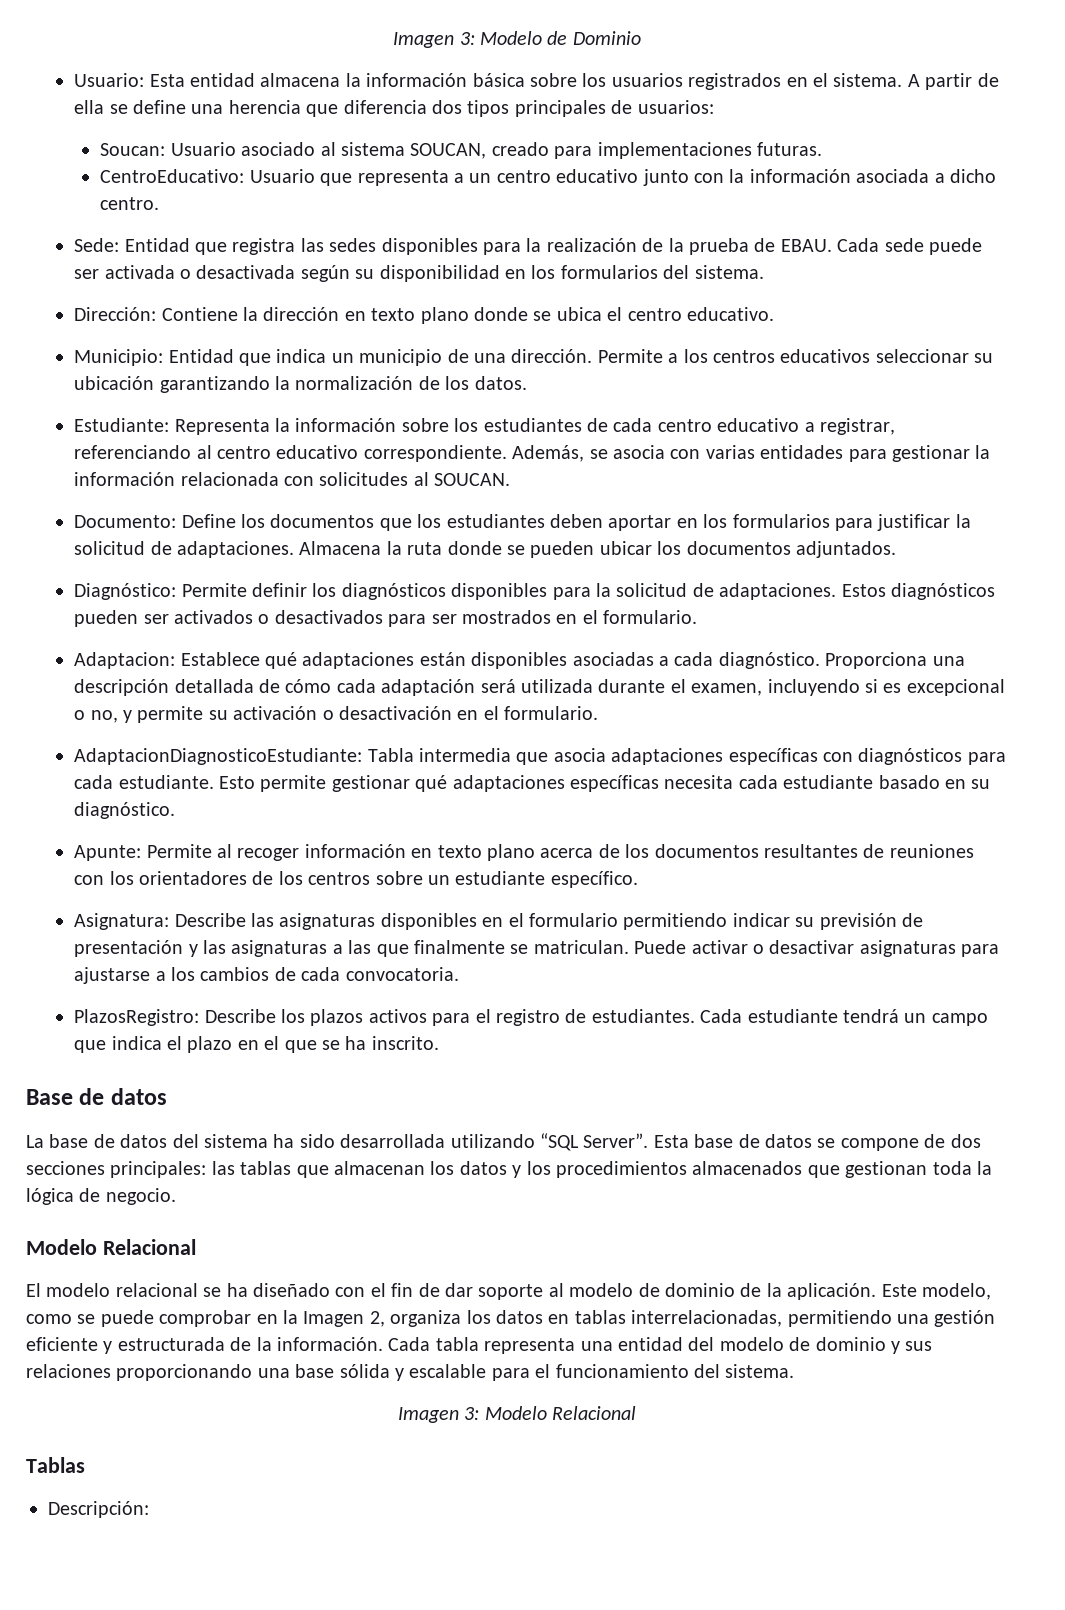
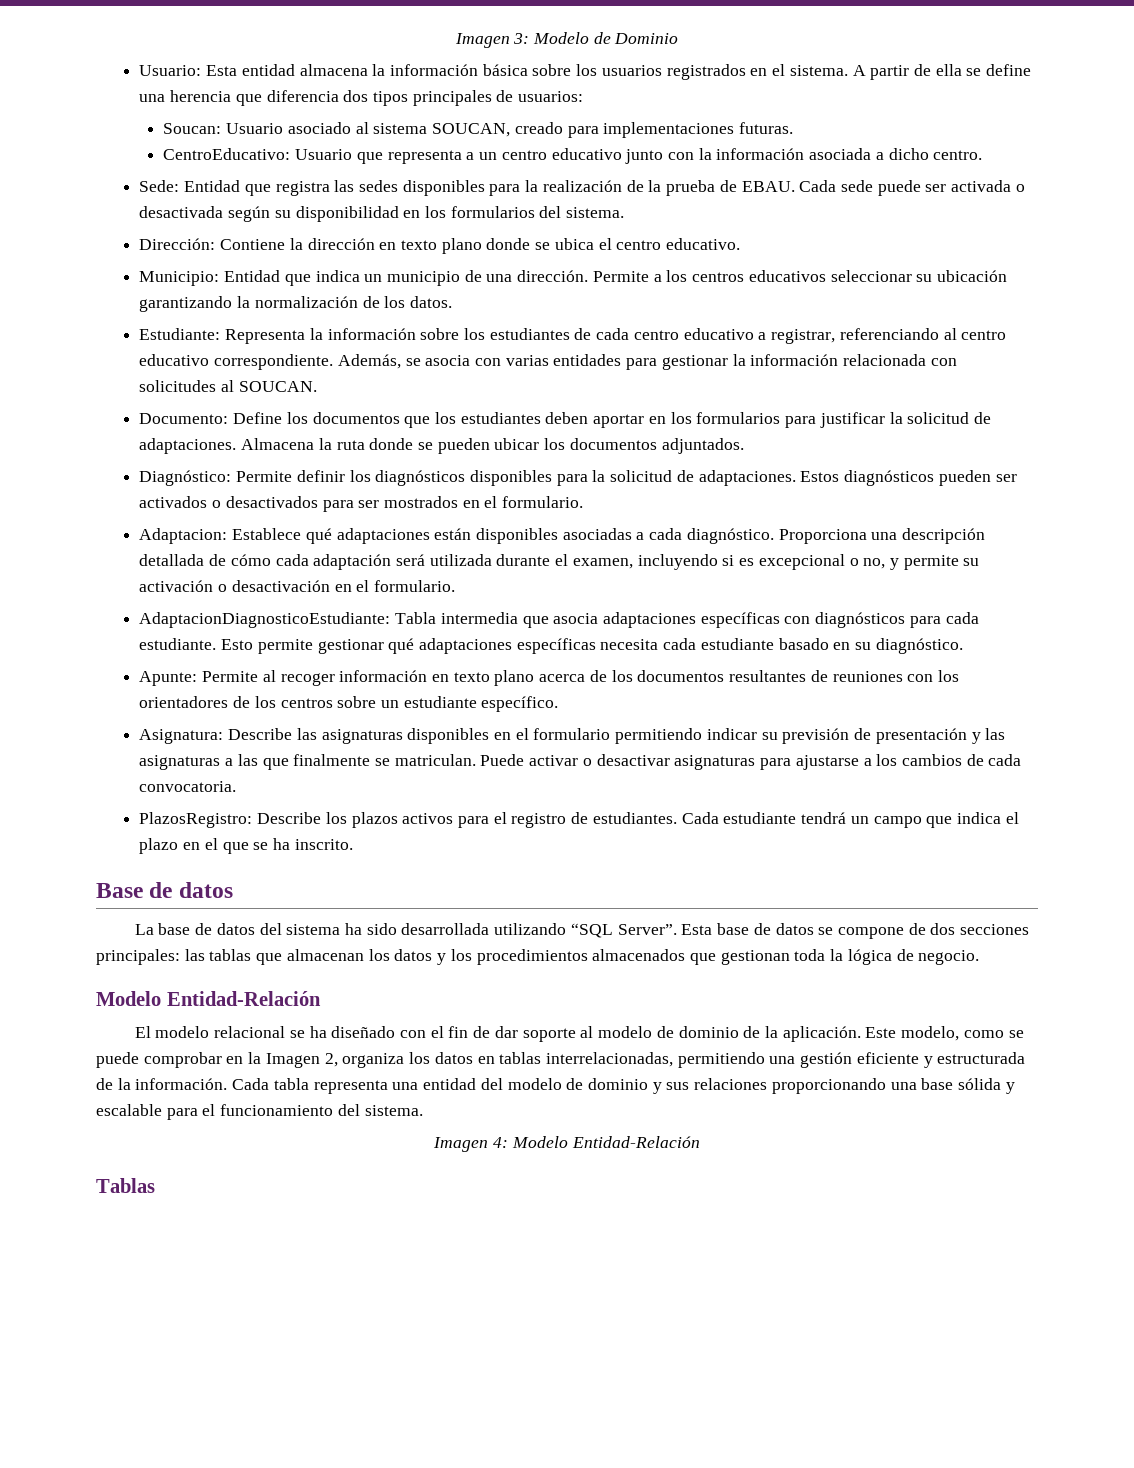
  Esta base de datos se compone de dos secciones principales: las tablas que almacenan los datos y los procedimientos almacenados que gestionan toda la lógica de negocio.
- Modelo Relacional
+ Modelo Entidad-Relación
- Imagen 3: Modelo Relacional
+ Imagen 4: Modelo Entidad-Relación
- Descripción:

